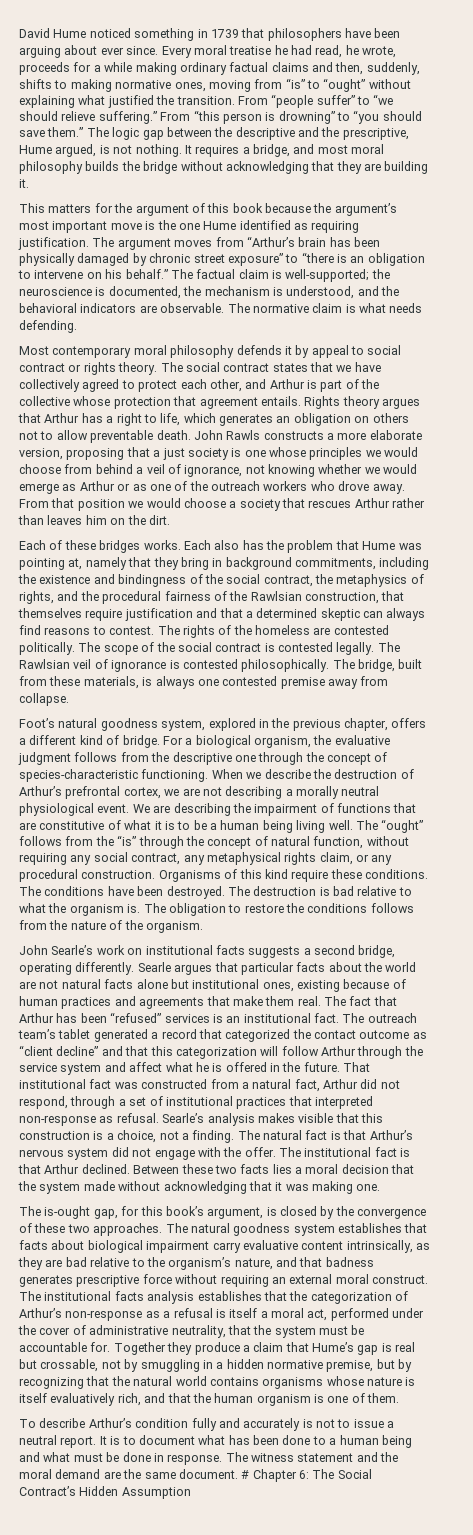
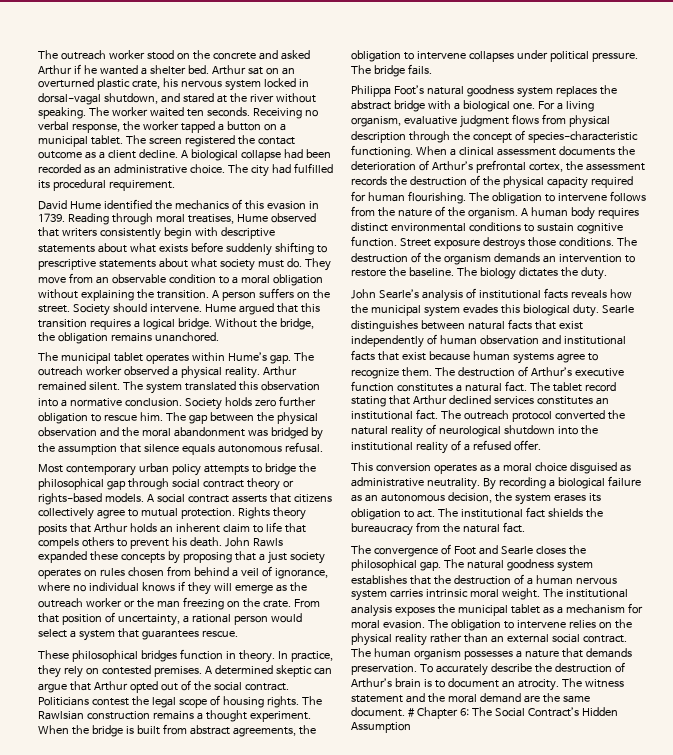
- David Hume noticed something in 1739 that philosophers have been arguing about ever since. Every moral treatise he had read, he wrote, proceeds for a while making ordinary factual claims and then, suddenly, shifts to making normative ones, moving from “is” to “ought” without explaining what justified the transition. From “people suffer” to “we should relieve suffering.” From “this person is drowning” to “you should save them.” The logic gap between the descriptive and the prescriptive, Hume argued, is not nothing. It requires a bridge, and most moral philosophy builds the bridge without acknowledging that they are building it.
- This matters for the argument of this book because the argument’s most important move is the one Hume identified as requiring justification. The argument moves from “Arthur’s brain has been physically damaged by chronic street exposure” to “there is an obligation to intervene on his behalf.” The factual claim is well-supported; the neuroscience is documented, the mechanism is understood, and the behavioral indicators are observable. The normative claim is what needs defending.
- Most contemporary moral philosophy defends it by appeal to social contract or rights theory. The social contract states that we have collectively agreed to protect each other, and Arthur is part of the collective whose protection that agreement entails.
+ The outreach worker stood on the concrete and asked Arthur if he wanted a shelter bed. Arthur sat on an overturned plastic crate, his nervous system locked in dorsal-vagal shutdown, and stared at the river without speaking. The worker waited ten seconds. Receiving no verbal response, the worker tapped a button on a municipal tablet. The screen registered the contact outcome as a client decline. A biological collapse had been recorded as an administrative choice. The city had fulfilled its procedural requirement.
+ David Hume identified the mechanics of this evasion in 1739. Reading through moral treatises, Hume observed that writers consistently begin with descriptive statements about what exists before suddenly shifting to prescriptive statements about what society must do. They move from an observable condition to a moral obligation without explaining the transition. A person suffers on the street. Society should intervene. Hume argued that this transition requires a logical bridge. Without the bridge, the obligation remains unanchored.
+ The municipal tablet operates within Hume’s gap. The outreach worker observed a physical reality. Arthur remained silent. The system translated this observation into a normative conclusion. Society holds zero further obligation to rescue him. The gap between the physical observation and the moral abandonment was bridged by the assumption that silence equals autonomous refusal.
+ Most contemporary urban policy attempts to bridge the philosophical gap through social contract theory or rights-based models. A social contract asserts that citizens collectively agree to mutual protection.
- Rights theory argues that Arthur has a right to life, which generates an obligation on others not to allow preventable death. John Rawls constructs a more elaborate version, proposing that a just society is one whose principles we would choose from behind a veil of ignorance, not knowing whether we would emerge as Arthur or as one of the outreach workers who drove away. From that position we would choose a society that rescues Arthur rather than leaves him on the dirt.
- Each of these bridges works. Each also has the problem that Hume was pointing at, namely that they bring in background commitments, including the existence and bindingness of the social contract, the metaphysics of rights, and the procedural fairness of the Rawlsian construction, that themselves require justification and that a determined skeptic can always find reasons to contest. The rights of the homeless are contested politically. The scope of the social contract is contested legally. The Rawlsian veil of ignorance is contested philosophically. The bridge, built from these materials, is always one contested premise away from collapse.
- Foot’s natural goodness system, explored in the previous chapter, offers a different kind of bridge. For a biological organism, the evaluative judgment follows from the descriptive one through the concept of species-characteristic functioning.
+ Rights theory posits that Arthur holds an inherent claim to life that compels others to prevent his death. John Rawls expanded these concepts by proposing that a just society operates on rules chosen from behind a veil of ignorance, where no individual knows if they will emerge as the outreach worker or the man freezing on the crate. From that position of uncertainty, a rational person would select a system that guarantees rescue.
+ These philosophical bridges function in theory. In practice, they rely on contested premises. A determined skeptic can argue that Arthur opted out of the social contract. Politicians contest the legal scope of housing rights. The Rawlsian construction remains a thought experiment. When the bridge is built from abstract agreements, the obligation to intervene collapses under political pressure. The bridge fails.
+ Philippa Foot’s natural goodness system replaces the abstract bridge with a biological one. For a living organism, evaluative judgment flows from physical description through the concept of species-characteristic functioning.
- When we describe the destruction of Arthur’s prefrontal cortex, we are not describing a morally neutral physiological event. We are describing the impairment of functions that are constitutive of what it is to be a human being living well. The “ought” follows from the “is” through the concept of natural function, without requiring any social contract, any metaphysical rights claim, or any procedural construction. Organisms of this kind require these conditions. The conditions have been destroyed. The destruction is bad relative to what the organism is. The obligation to restore the conditions follows from the nature of the organism.
- John Searle’s work on institutional facts suggests a second bridge, operating differently. Searle argues that particular facts about the world are not natural facts alone but institutional ones, existing because of human practices and agreements that make them real. The fact that Arthur has been “refused” services is an institutional fact.
+ When a clinical assessment documents the deterioration of Arthur’s prefrontal cortex, the assessment records the destruction of the physical capacity required for human flourishing. The obligation to intervene follows from the nature of the organism. A human body requires distinct environmental conditions to sustain cognitive function. Street exposure destroys those conditions. The destruction of the organism demands an intervention to restore the baseline. The biology dictates the duty.
+ John Searle’s analysis of institutional facts reveals how the municipal system evades this biological duty. Searle distinguishes between natural facts that exist independently of human observation and institutional facts that exist because human systems agree to recognize them. The destruction of Arthur’s executive function constitutes a natural fact. The tablet record stating that Arthur declined services constitutes an institutional fact.
- The outreach team’s tablet generated a record that categorized the contact outcome as “client decline” and that this categorization will follow Arthur through the service system and affect what he is offered in the future. That institutional fact was constructed from a natural fact, Arthur did not respond, through a set of institutional practices that interpreted non-response as refusal. Searle’s analysis makes visible that this construction is a choice, not a finding. The natural fact is that Arthur’s nervous system did not engage with the offer. The institutional fact is that Arthur declined. Between these two facts lies a moral decision that the system made without acknowledging that it was making one.
- The is-ought gap, for this book’s argument, is closed by the convergence of these two approaches.
+ The outreach protocol converted the natural reality of neurological shutdown into the institutional reality of a refused offer.
+ This conversion operates as a moral choice disguised as administrative neutrality. By recording a biological failure as an autonomous decision, the system erases its obligation to act. The institutional fact shields the bureaucracy from the natural fact.
+ The convergence of Foot and Searle closes the philosophical gap.
- The natural goodness system establishes that facts about biological impairment carry evaluative content intrinsically, as they are bad relative to the organism’s nature, and that badness generates prescriptive force without requiring an external moral construct. The institutional facts analysis establishes that the categorization of Arthur’s non-response as a refusal is itself a moral act, performed under the cover of administrative neutrality, that the system must be accountable for. Together they produce a claim that Hume’s gap is real but crossable, not by smuggling in a hidden normative premise, but by recognizing that the natural world contains organisms whose nature is itself evaluatively rich, and that the human organism is one of them.
- To describe Arthur’s condition fully and accurately is not to issue a neutral report. It is to document what has been done to a human being and what must be done in response.
+ The natural goodness system establishes that the destruction of a human nervous system carries intrinsic moral weight. The institutional analysis exposes the municipal tablet as a mechanism for moral evasion. The obligation to intervene relies on the physical reality rather than an external social contract. The human organism possesses a nature that demands preservation. To accurately describe the destruction of Arthur’s brain is to document an atrocity.

